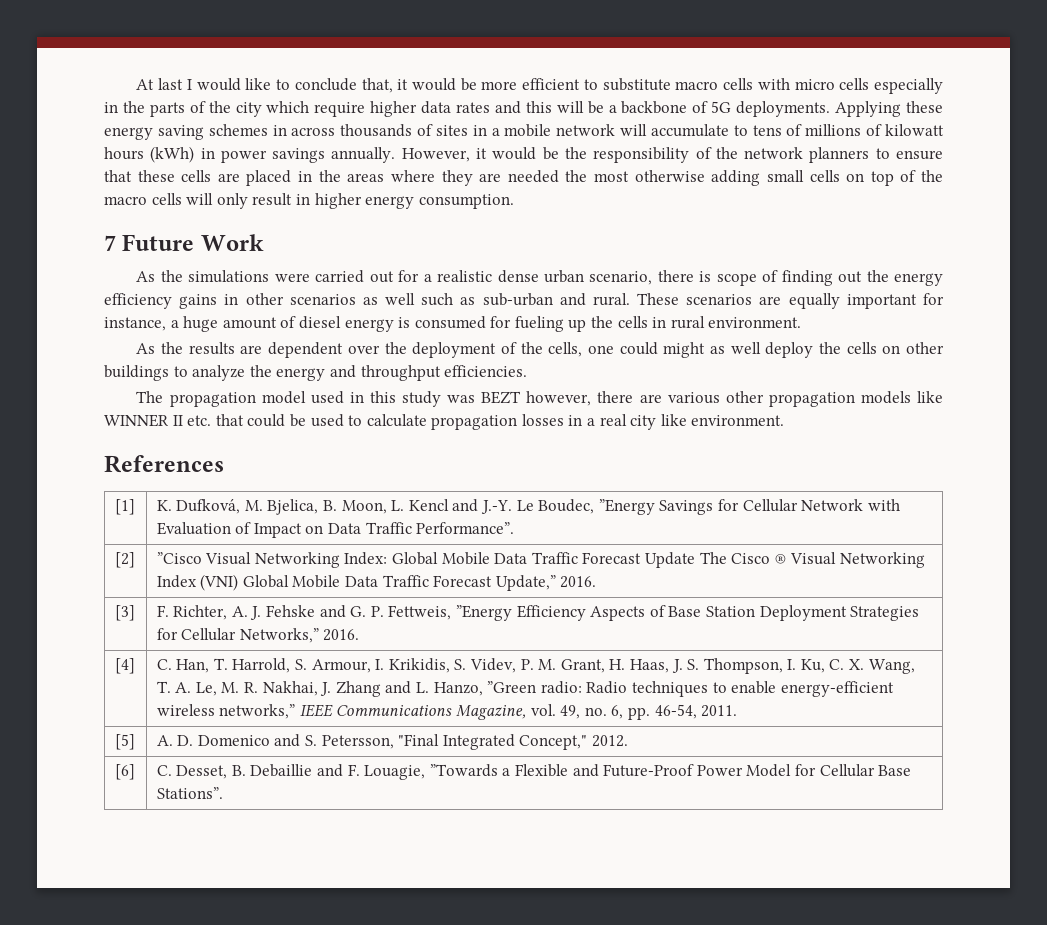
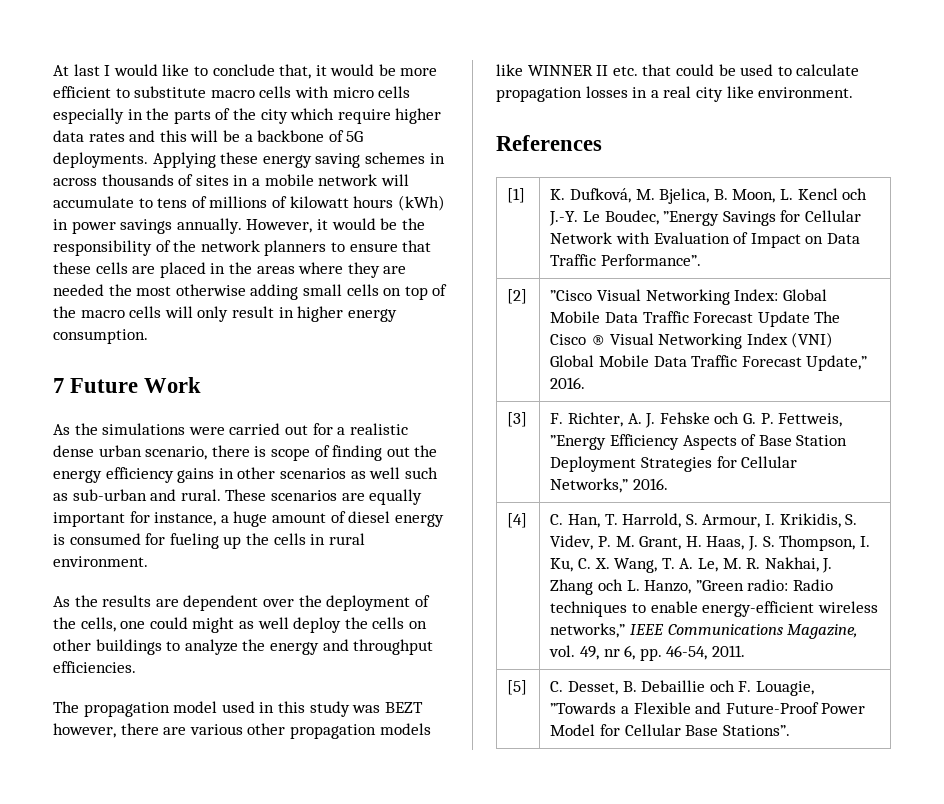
- [1] | K. Dufková, M. Bjelica, B. Moon, L. Kencl and J.-Y. Le Boudec, ”Energy Savings for Cellular Network with Evaluation of Impact on Data Traffic Performance”.
+ [1] | K. Dufková, M. Bjelica, B. Moon, L. Kencl och J.-Y. Le Boudec, ”Energy Savings for Cellular Network with Evaluation of Impact on Data Traffic Performance”.
- [3] | F. Richter, A. J. Fehske and G. P. Fettweis, ”Energy Efficiency Aspects of Base Station Deployment Strategies for Cellular Networks,” 2016.
+ [3] | F. Richter, A. J. Fehske och G. P. Fettweis, ”Energy Efficiency Aspects of Base Station Deployment Strategies for Cellular Networks,” 2016.
- C. Han, T. Harrold, S. Armour, I. Krikidis, S. Videv, P. M. Grant, H. Haas, J. S. Thompson, I. Ku, C. X. Wang, T. A. Le, M. R. Nakhai, J. Zhang and L. Hanzo, ”Green radio: Radio techniques to enable energy-efficient wireless networks,” IEEE Communications Magazine, vol. 49, no. 6, pp. 46-54, 2011.
+ C. Han, T. Harrold, S. Armour, I. Krikidis, S. Videv, P. M. Grant, H. Haas, J. S. Thompson, I. Ku, C. X. Wang, T. A. Le, M. R. Nakhai, J. Zhang och L. Hanzo, ”Green radio: Radio techniques to enable energy-efficient wireless networks,” IEEE Communications Magazine, vol. 49, nr 6, pp. 46-54, 2011.
- [5] | A. D. Domenico and S. Petersson, "Final Integrated Concept," 2012.
- [6] | C. Desset, B. Debaillie and F. Louagie, ”Towards a Flexible and Future-Proof Power Model for Cellular Base Stations”.
+ [5] | C. Desset, B. Debaillie och F. Louagie, ”Towards a Flexible and Future-Proof Power Model for Cellular Base Stations”.

